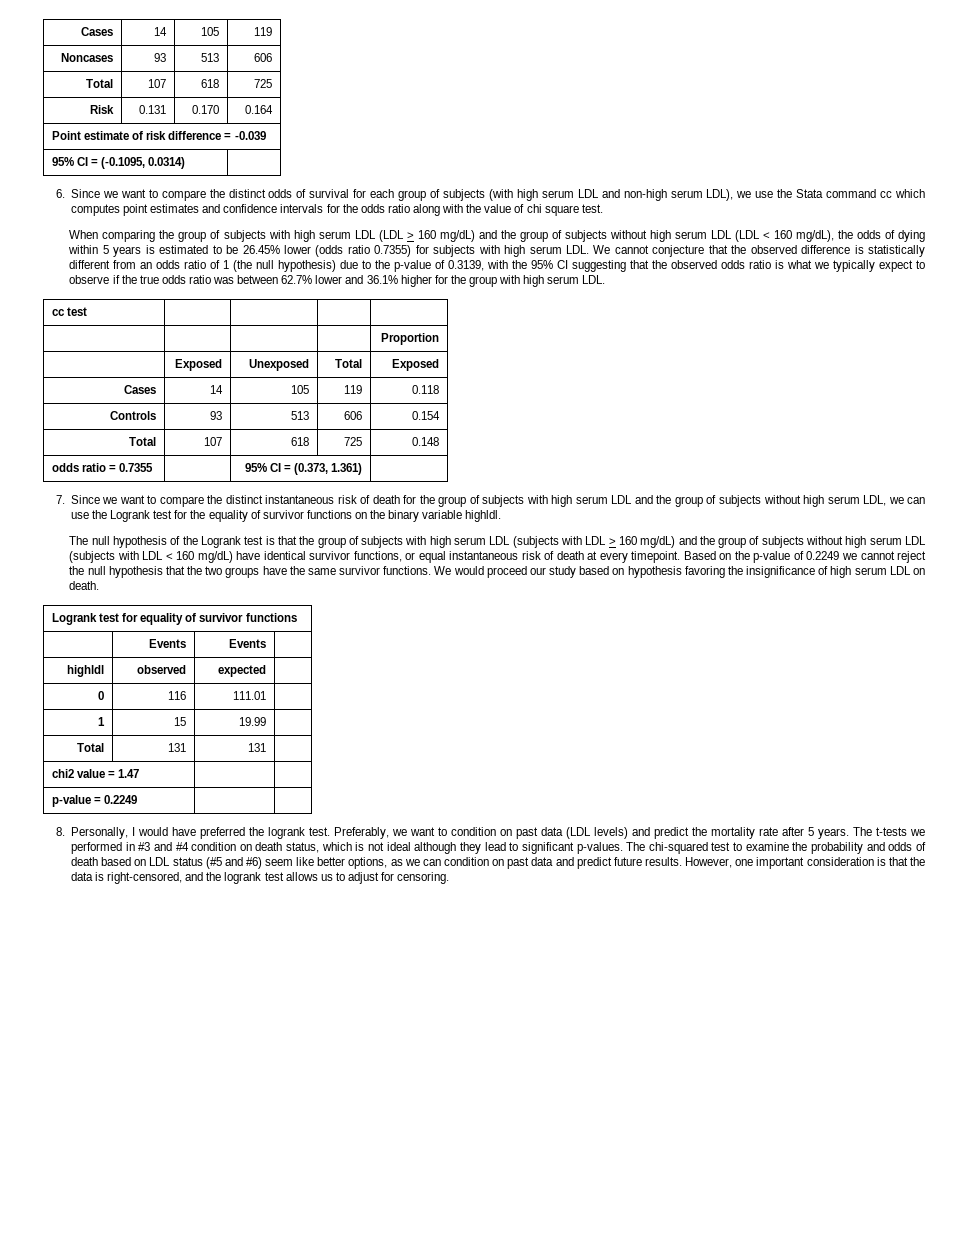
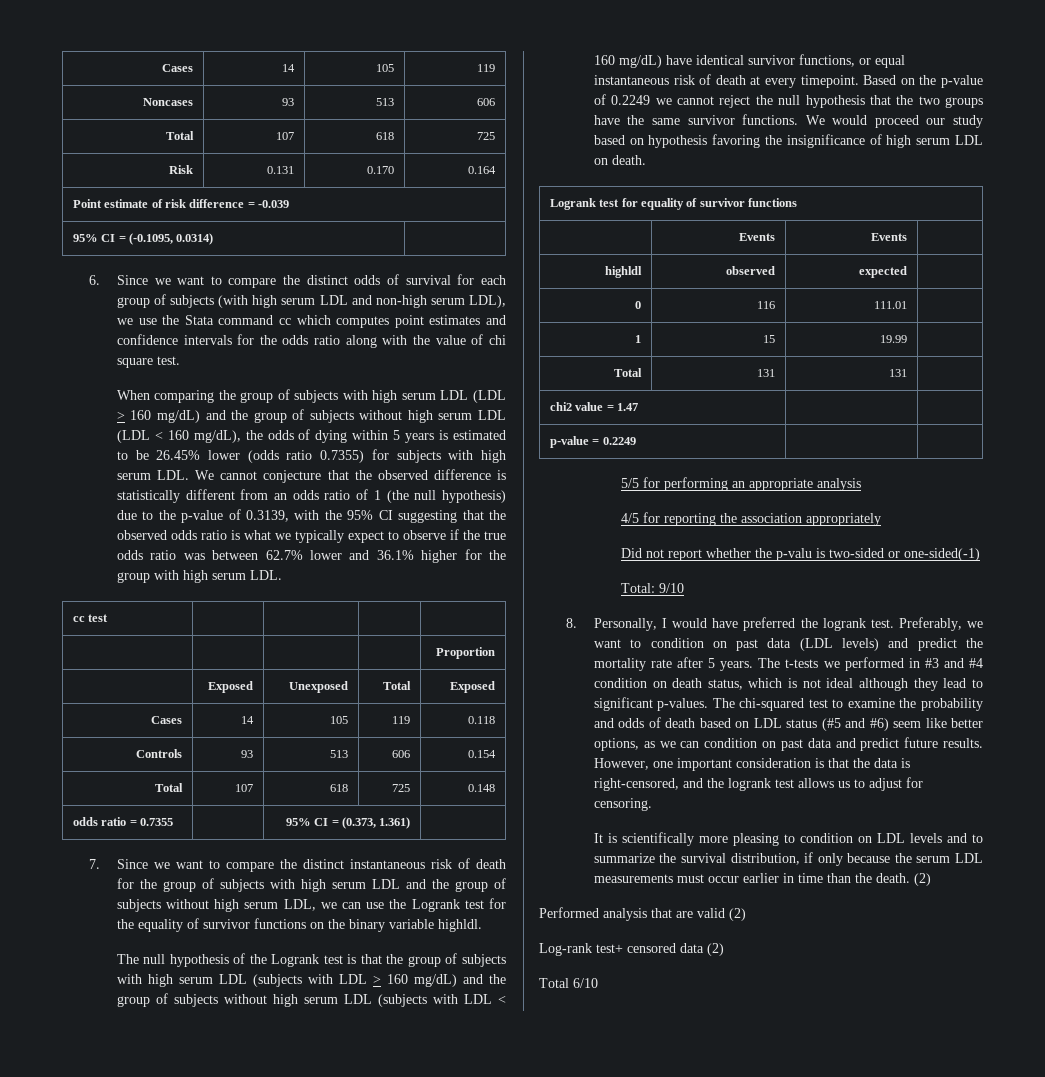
+ 5/5 for performing an appropriate analysis
+ 4/5 for reporting the association appropriately
+ Did not report whether the p-valu is two-sided or one-sided(-1)
+ Total: 9/10
+ It is scientifically more pleasing to condition on LDL levels and to summarize the survival distribution, if only because the serum LDL measurements must occur earlier in time than the death. (2)
+ Performed analysis that are valid (2)
+ Log-rank test+ censored data (2)
+ Total 6/10

